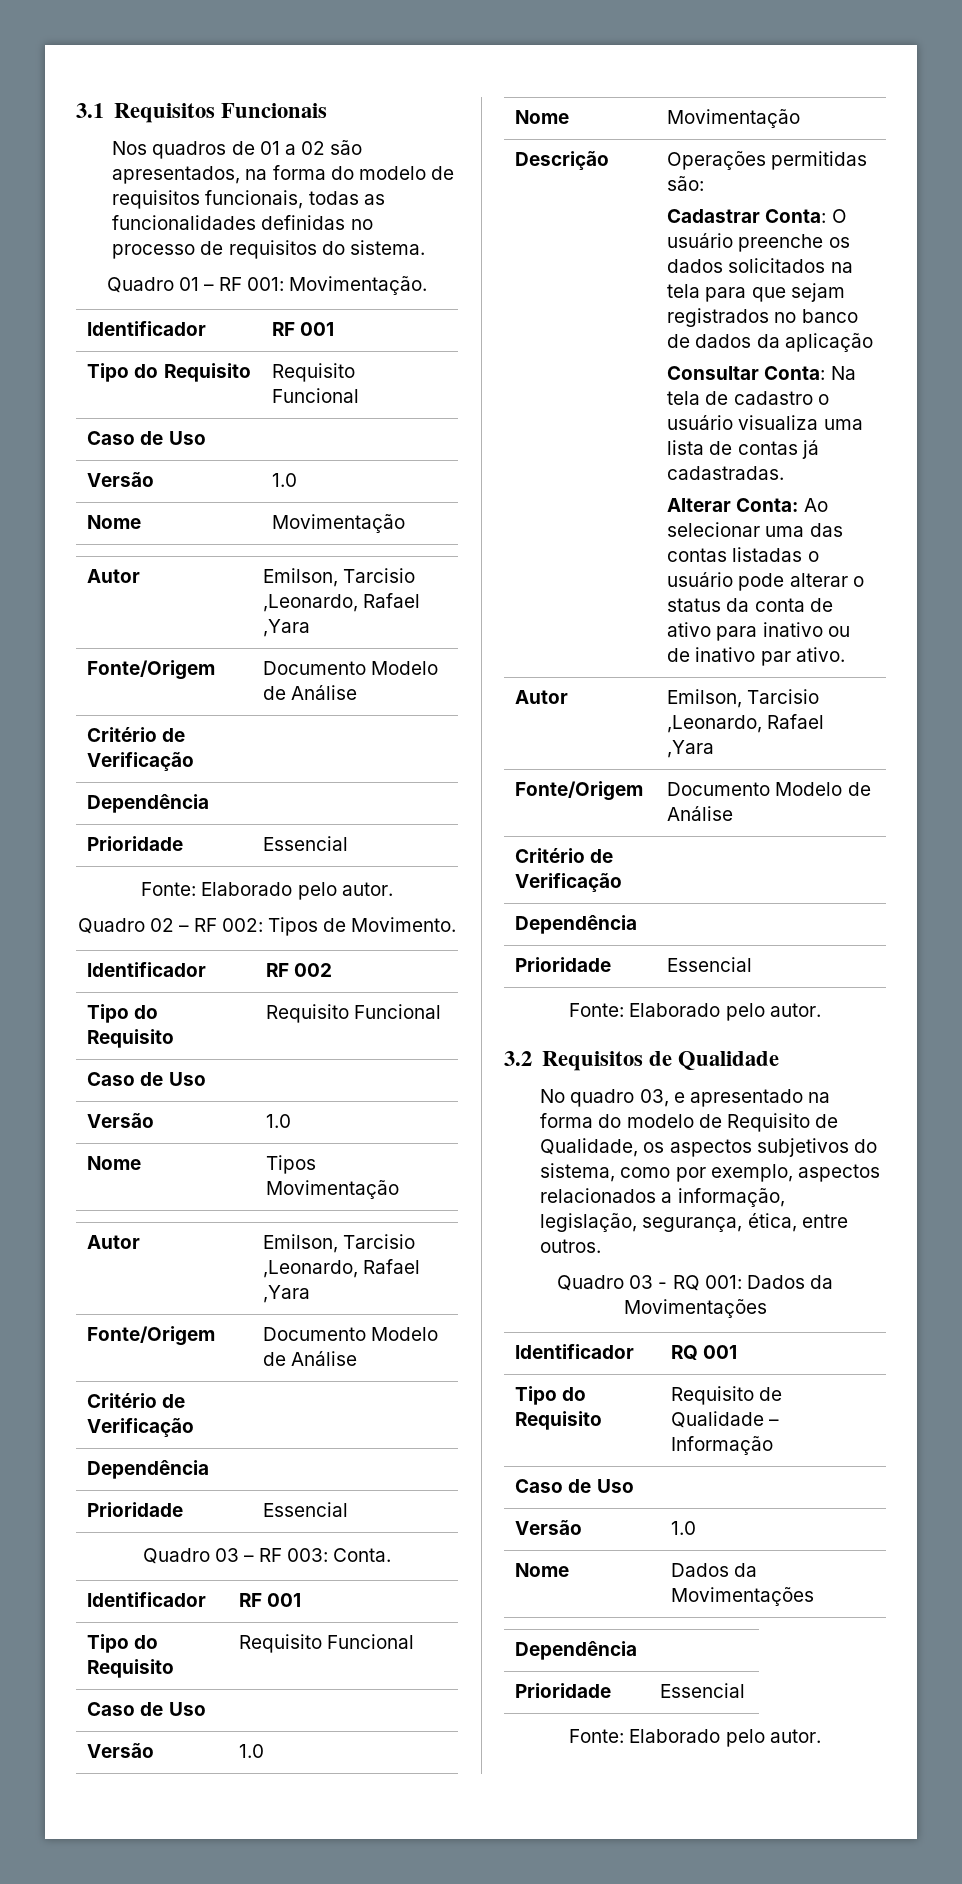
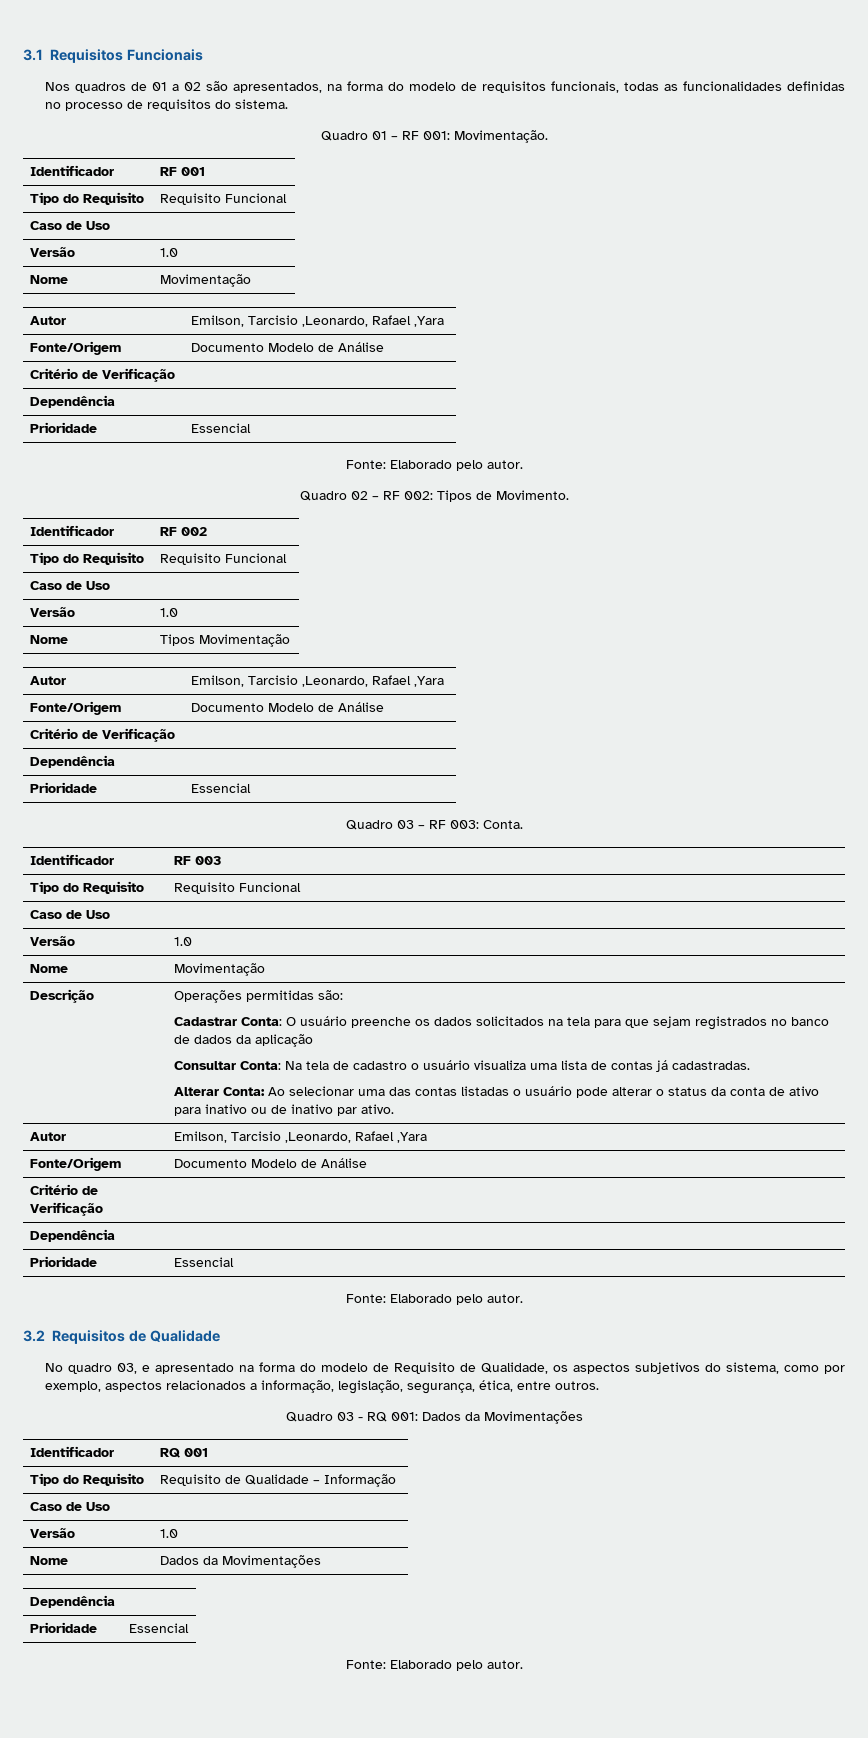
  Quadro 03 – RF 003: Conta.
- Identificador | RF 001
+ Identificador | RF 003

